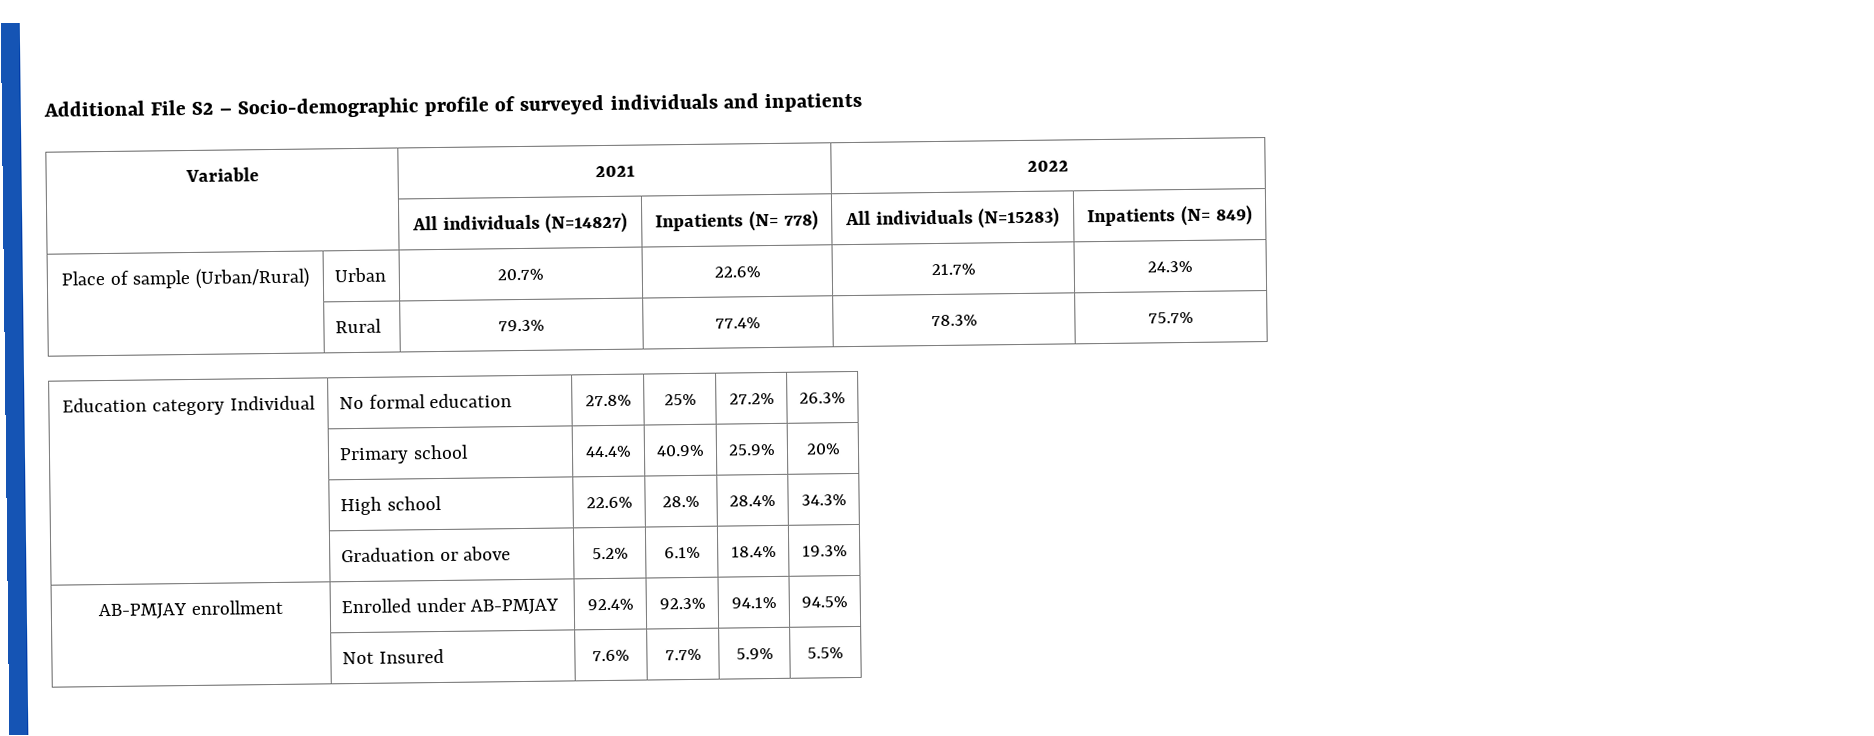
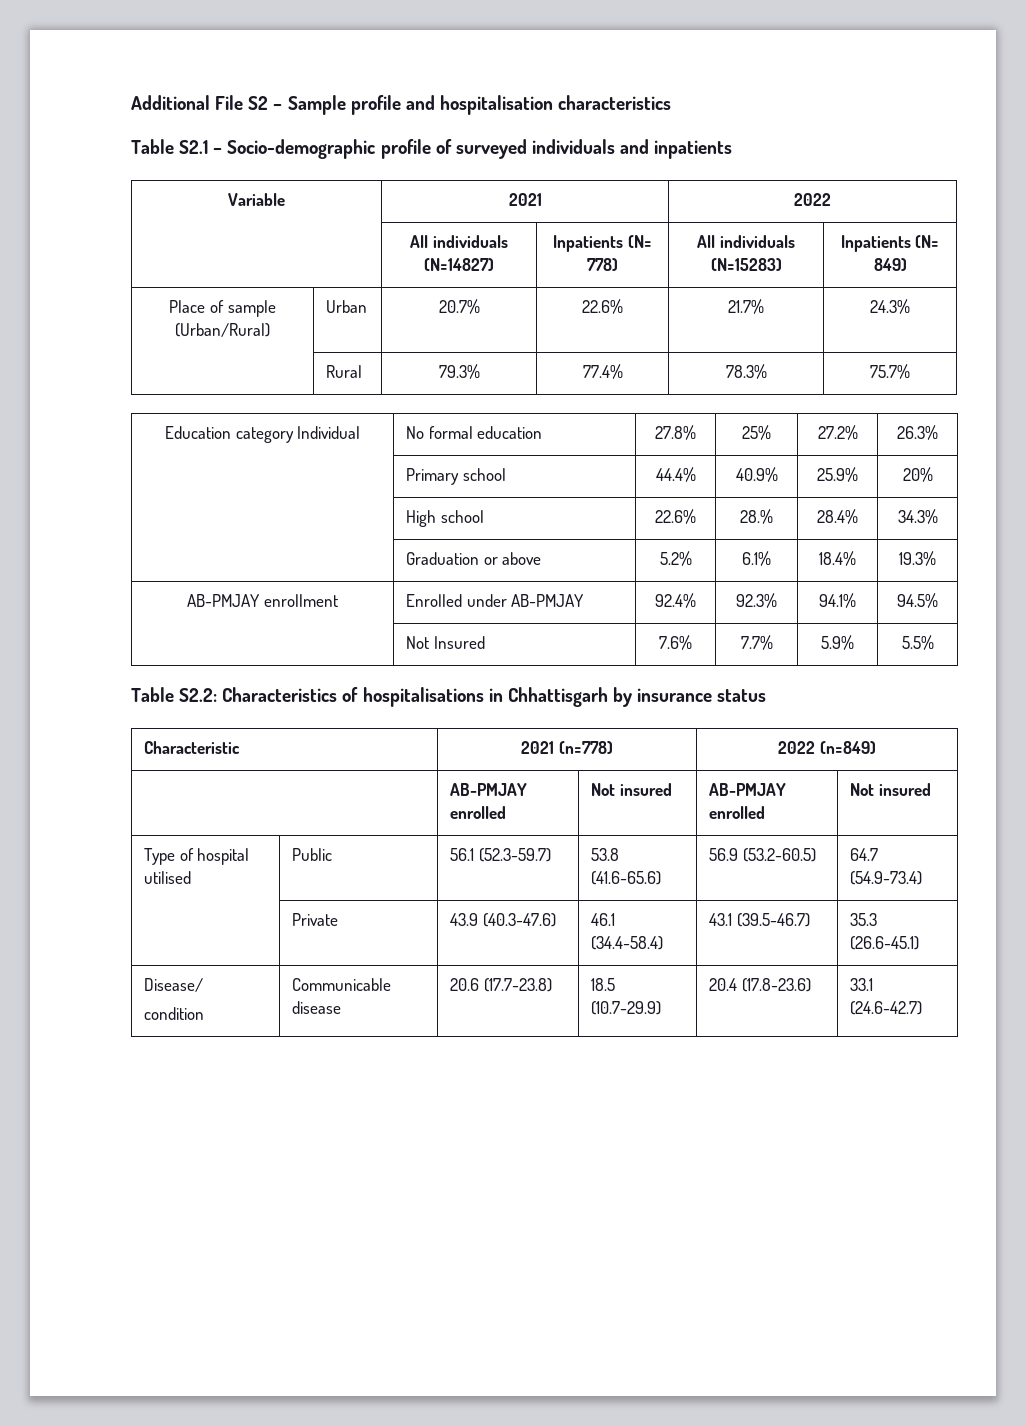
- Additional File S2 – Socio-demographic profile of surveyed individuals and inpatients
+ Additional File S2 – Sample profile and hospitalisation characteristics
+ Table S2.1 – Socio-demographic profile of surveyed individuals and inpatients
+ Table S2.2: Characteristics of hospitalisations in Chhattisgarh by insurance status
+ Characteristic | 2021 (n=778) | 2022 (n=849)
+ | AB-PMJAY enrolled | Not insured | AB-PMJAY enrolled | Not insured
+ Type of hospital utilised | Public | 56.1 (52.3-59.7) | 53.8 (41.6-65.6) | 56.9 (53.2-60.5) | 64.7 (54.9-73.4)
+ | Private | 43.9 (40.3-47.6) | 46.1 (34.4-58.4) | 43.1 (39.5-46.7) | 35.3 (26.6-45.1)
+ Disease/
+ condition | Communicable disease | 20.6 (17.7-23.8) | 18.5 (10.7-29.9) | 20.4 (17.8-23.6) | 33.1 (24.6-42.7)

